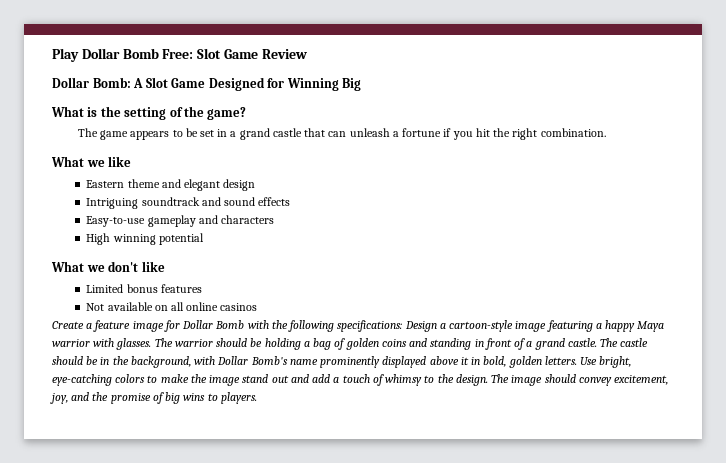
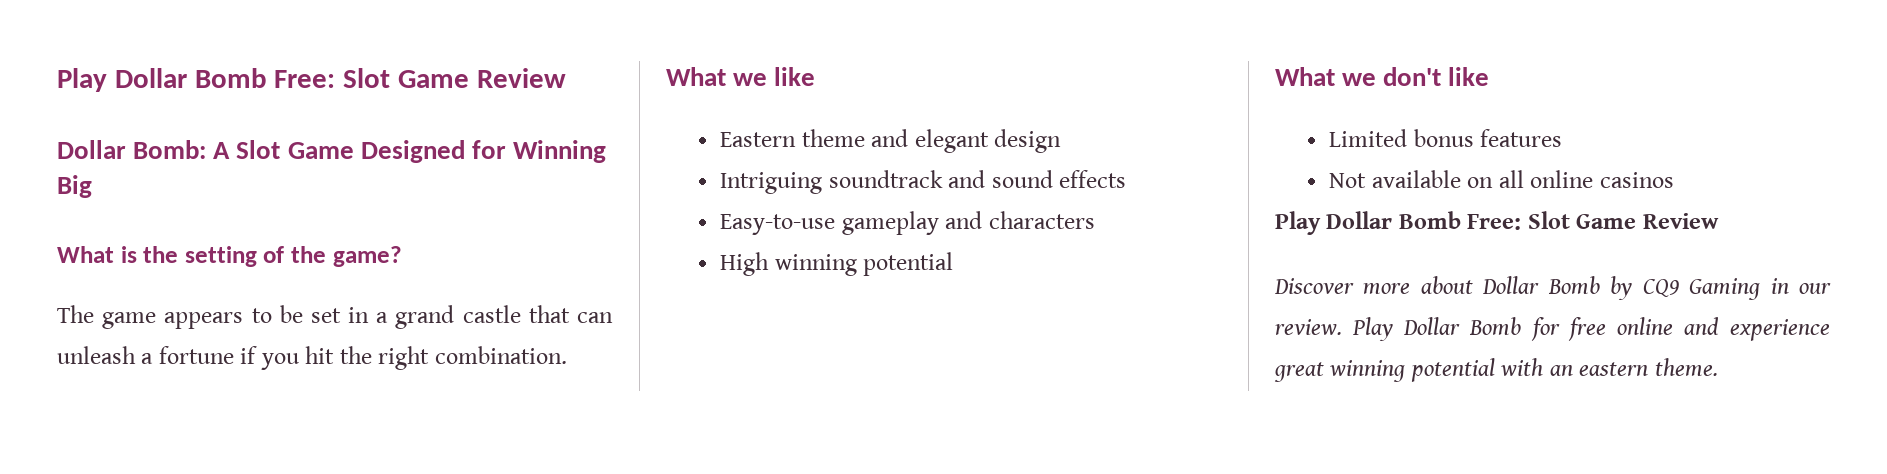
  Not available on all online casinos
- Create a feature image for Dollar Bomb with the following specifications: Design a cartoon-style image featuring a happy Maya warrior with glasses. The warrior should be holding a bag of golden coins and standing in front of a grand castle. The castle should be in the background, with Dollar Bomb's name prominently displayed above it in bold, golden letters. Use bright, eye-catching colors to make the image stand out and add a touch of whimsy to the design. The image should convey excitement, joy, and the promise of big wins to players.
+ Play Dollar Bomb Free: Slot Game Review
+ Discover more about Dollar Bomb by CQ9 Gaming in our review. Play Dollar Bomb for free online and experience great winning potential with an eastern theme.

